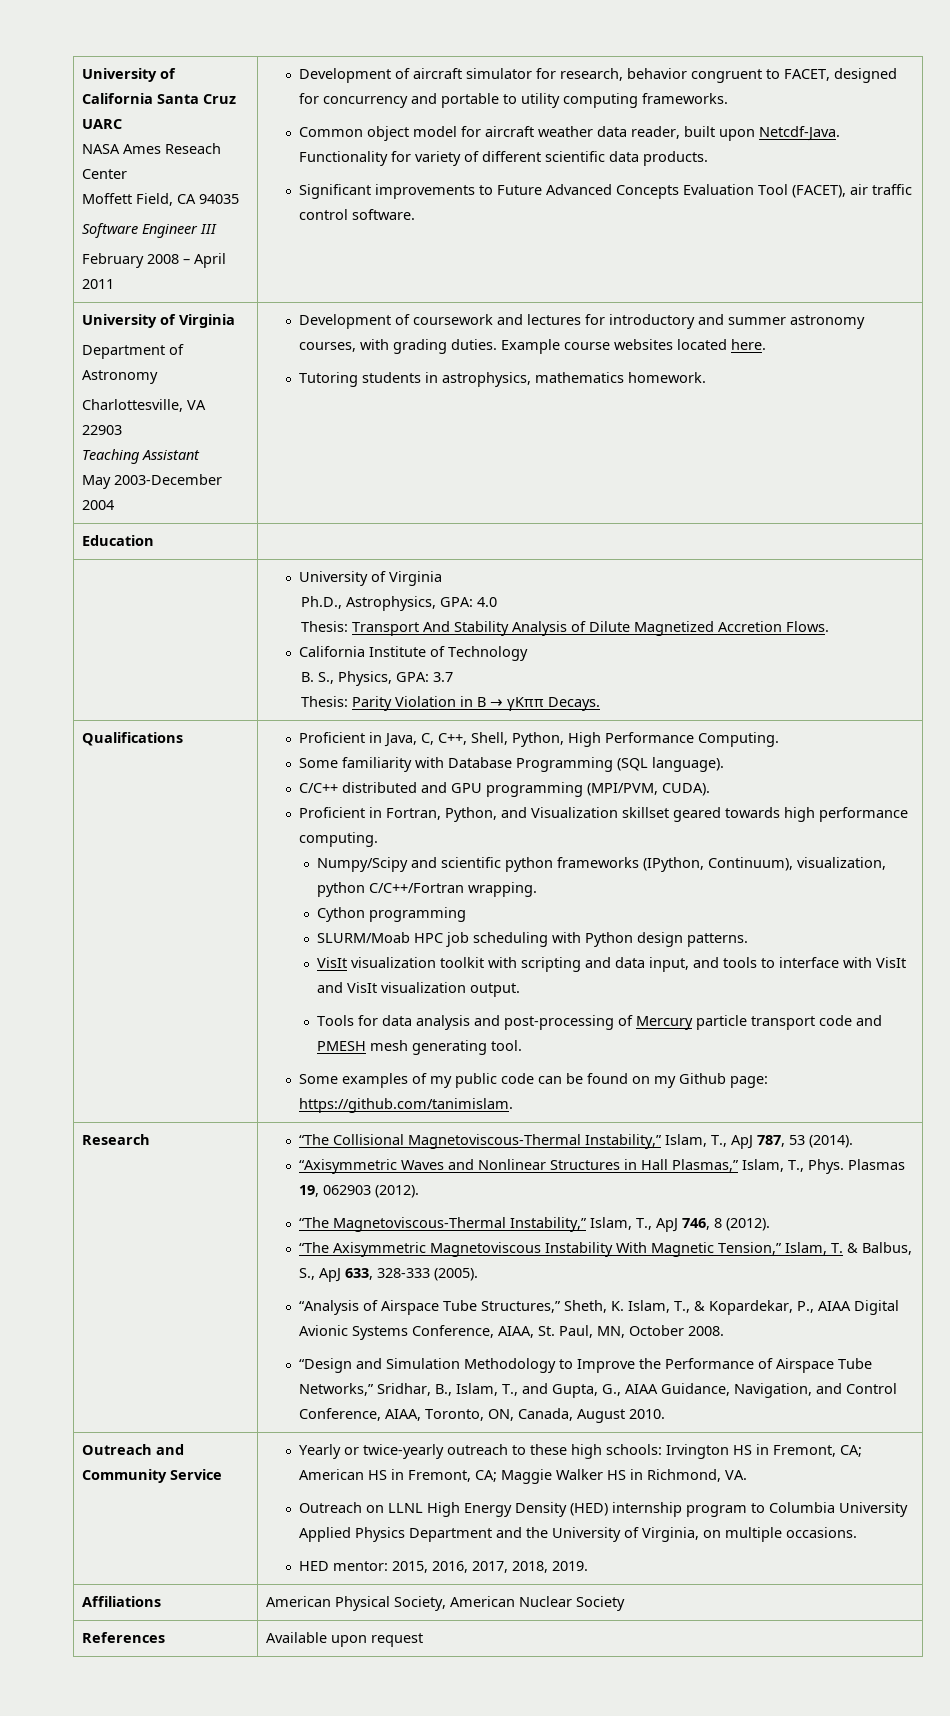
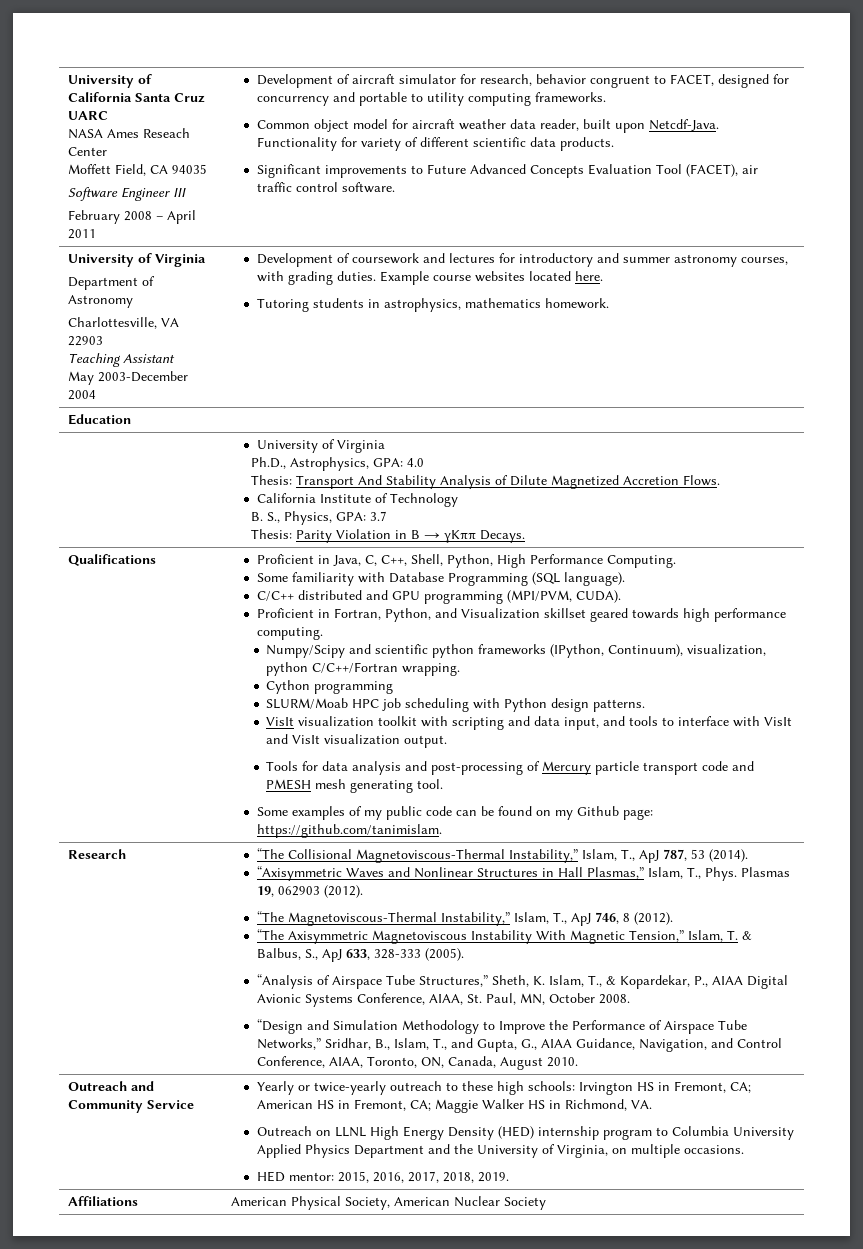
- References | Available upon request

